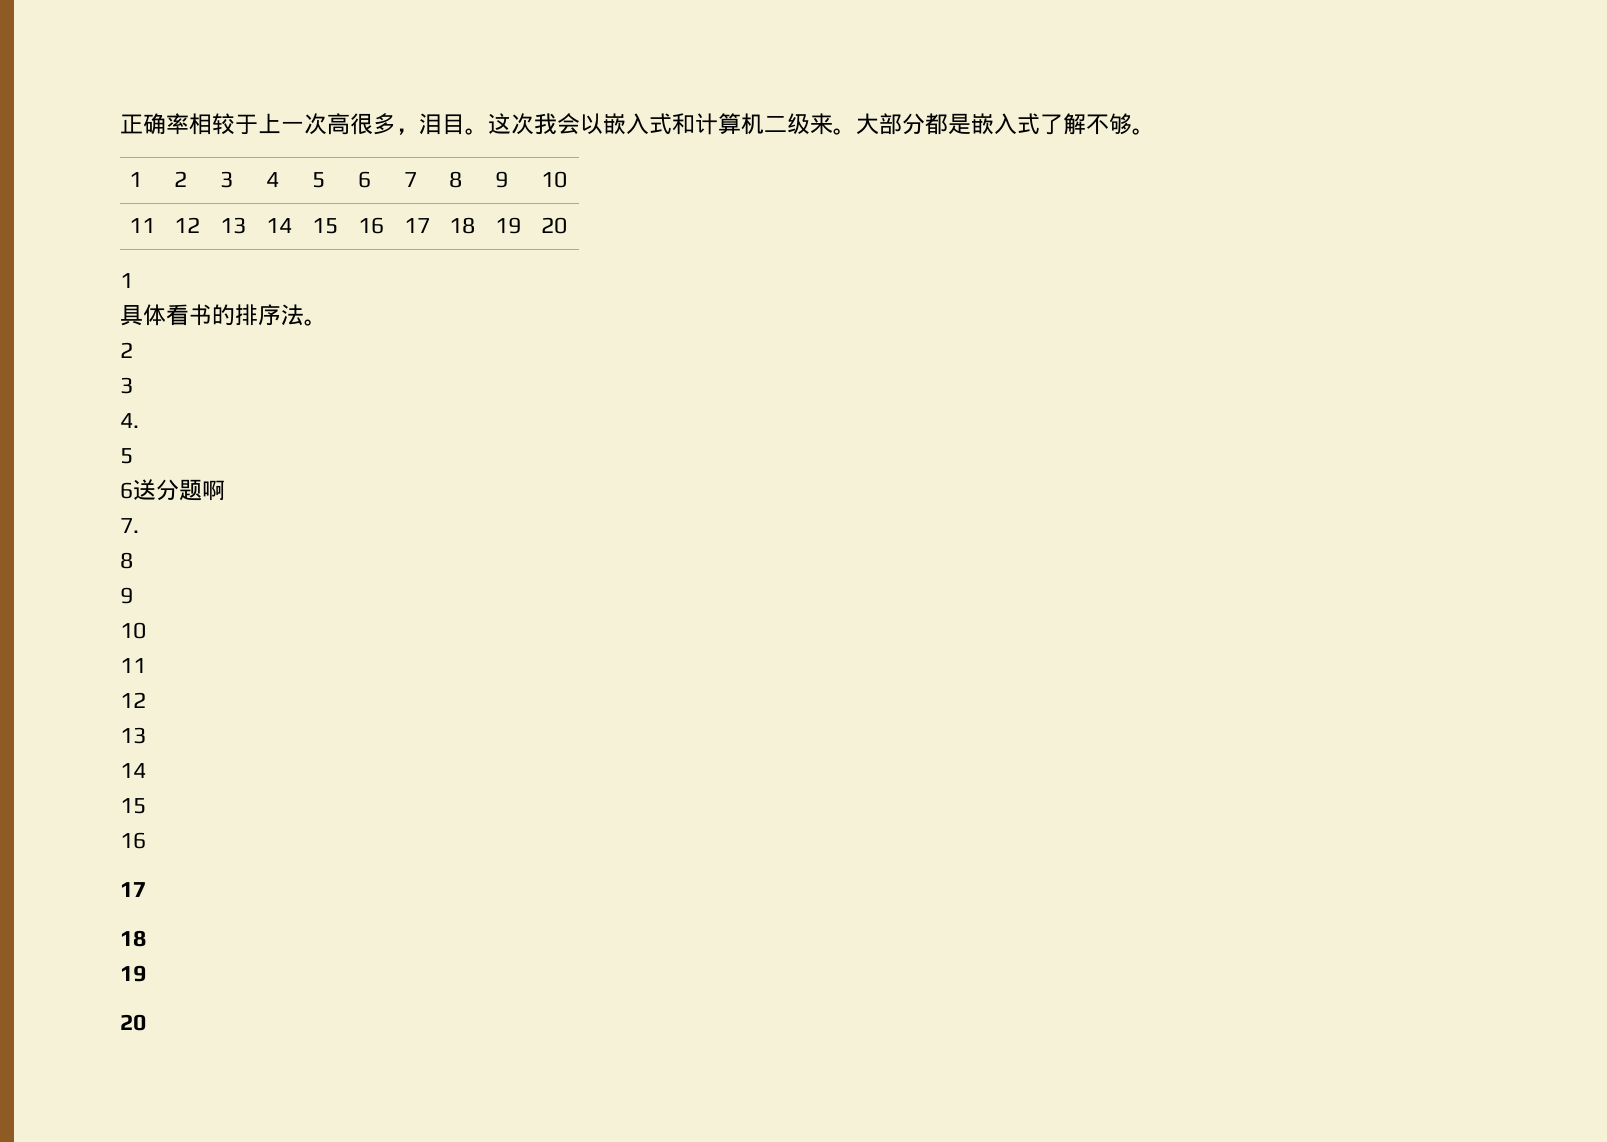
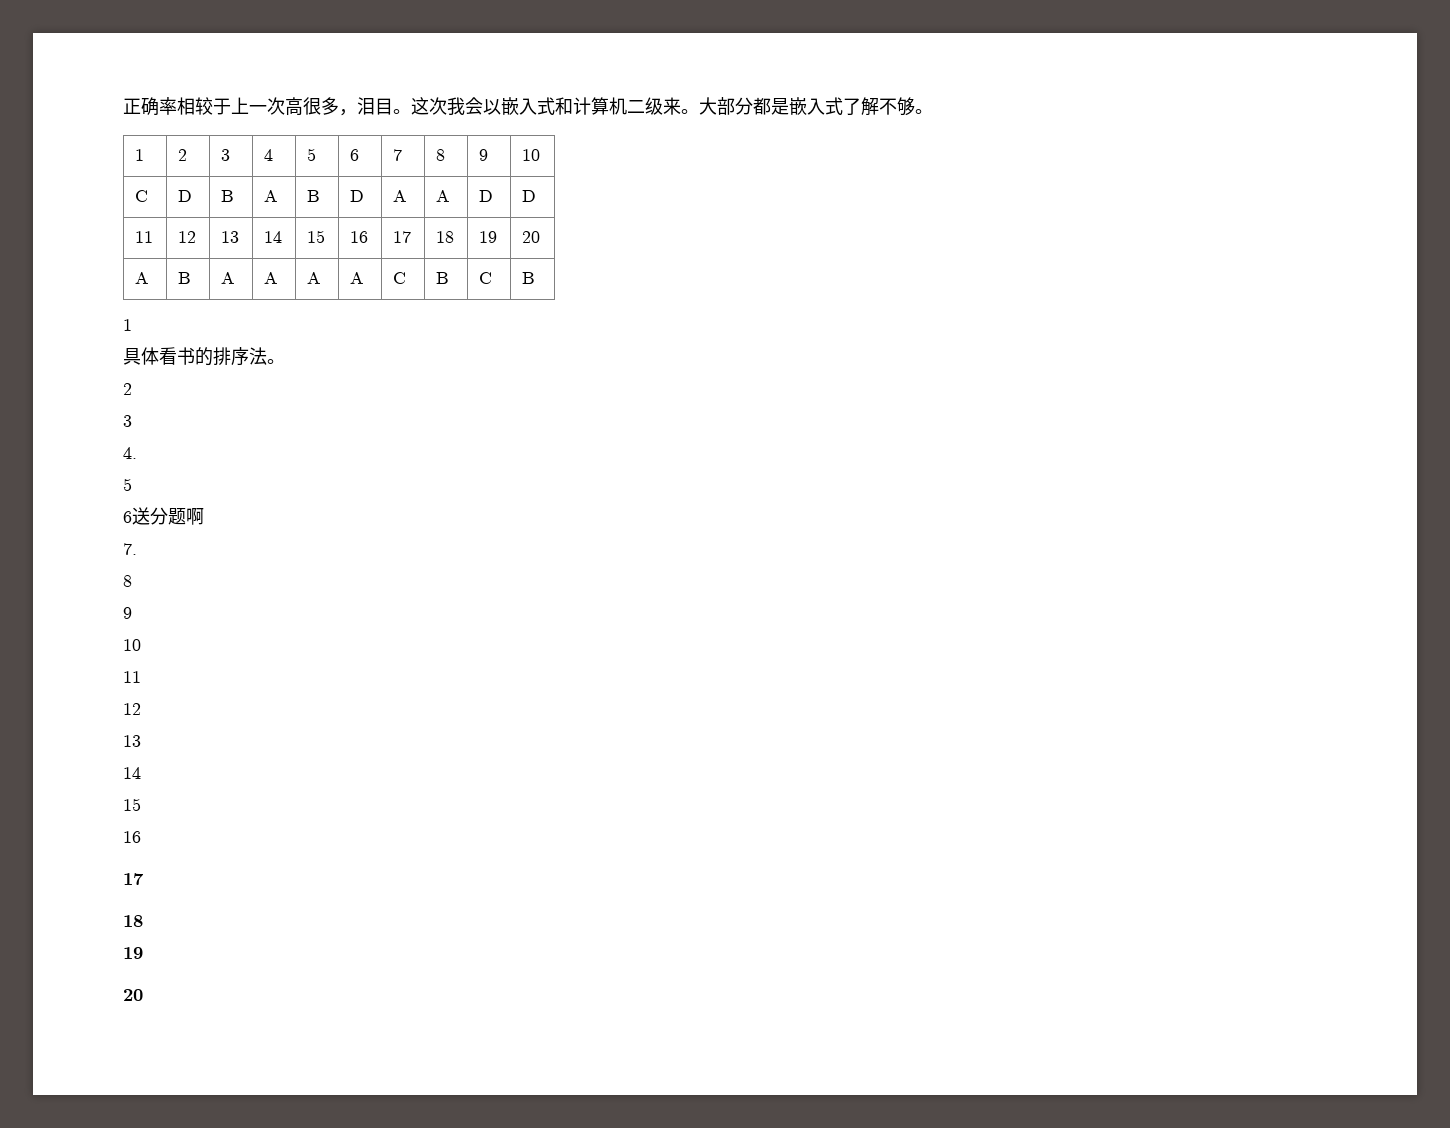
+ C | D | B | A | B | D | A | A | D | D
+ A | B | A | A | A | A | C | B | C | B

